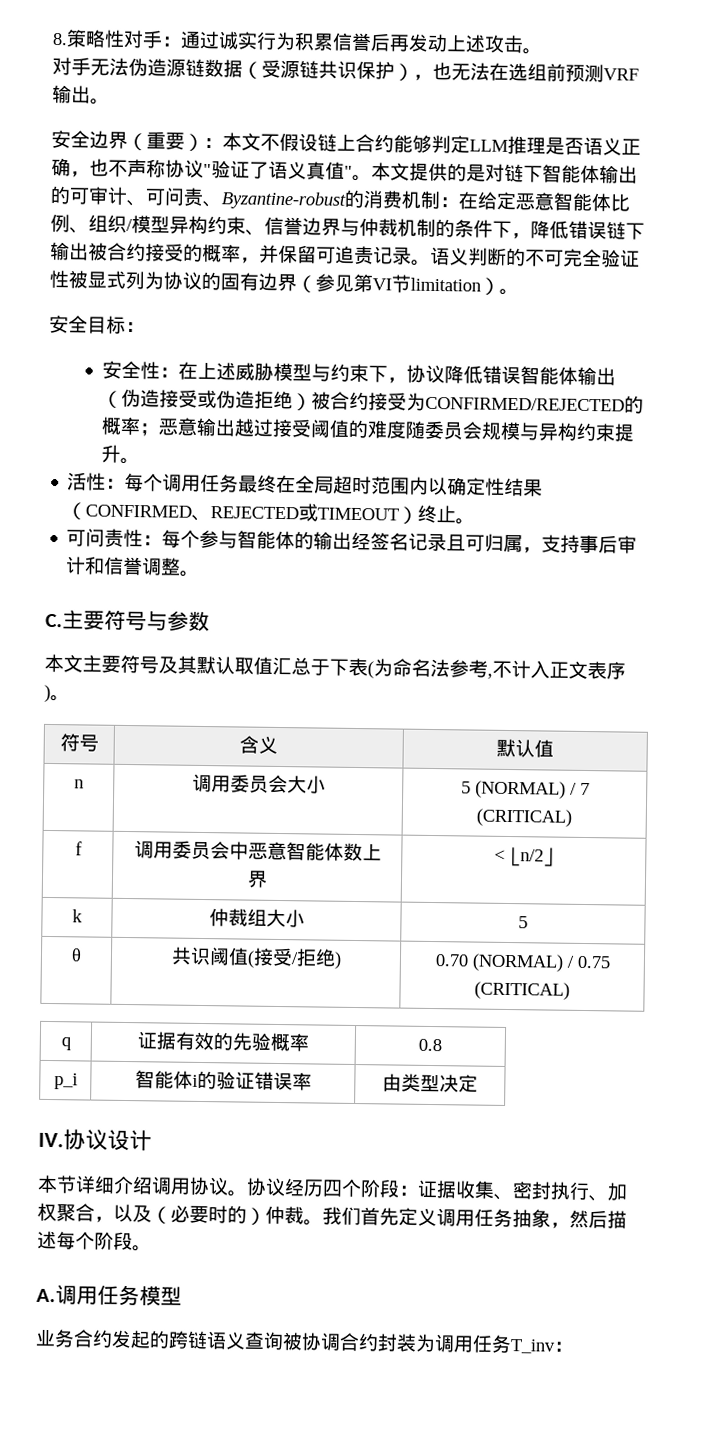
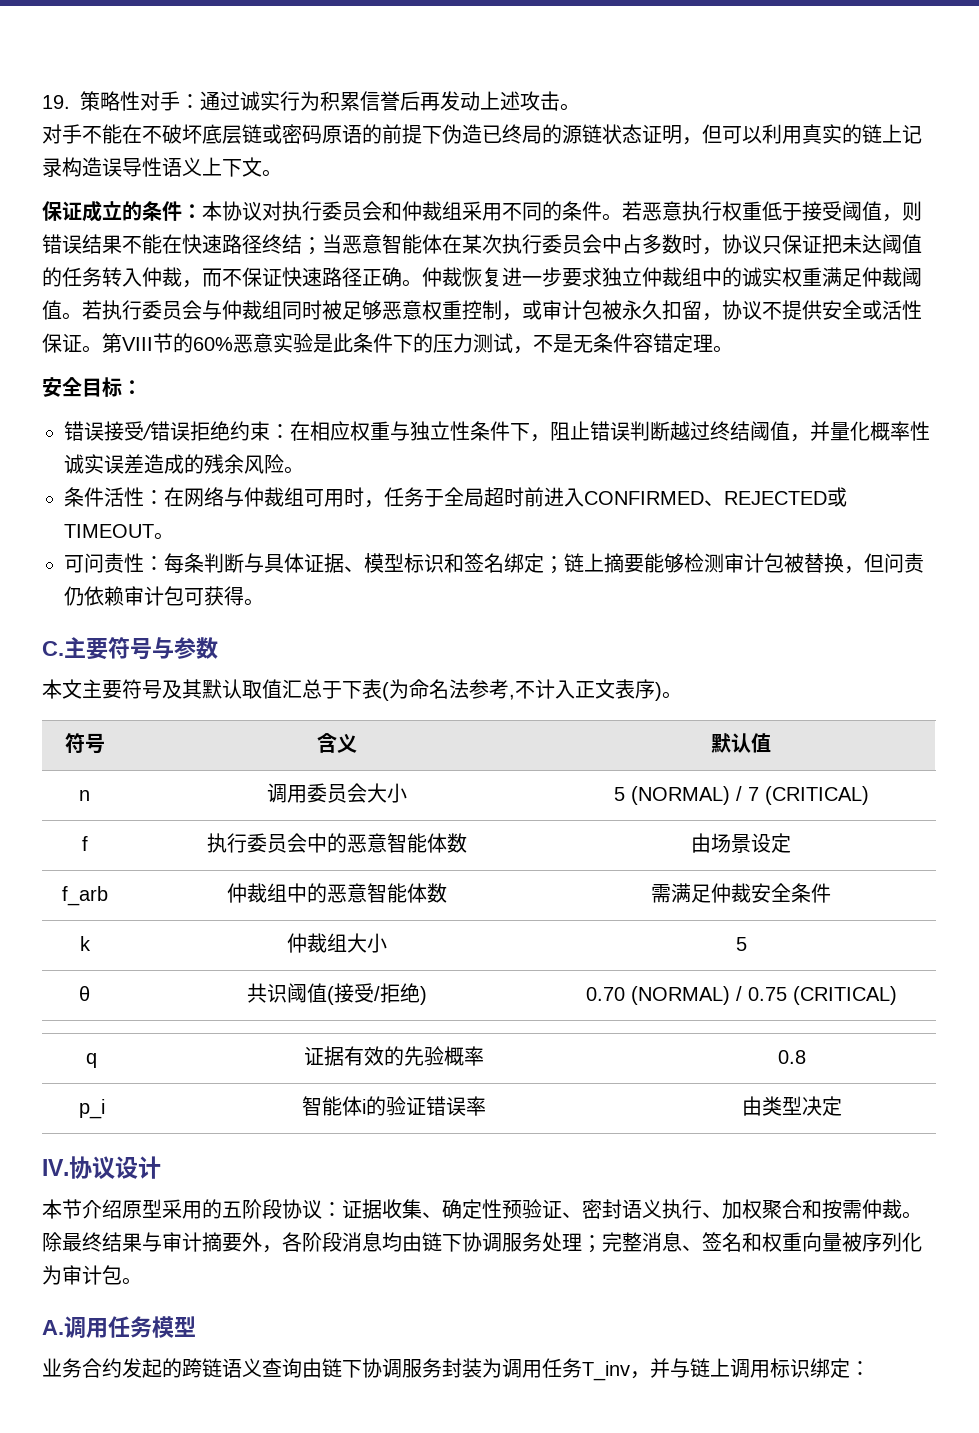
- 8.策略性对手：通过诚实行为积累信誉后再发动上述攻击。
+ 19.策略性对手：通过诚实行为积累信誉后再发动上述攻击。
- 对手无法伪造源链数据（受源链共识保护），也无法在选组前预测VRF输出。
- 安全边界（重要）：本文不假设链上合约能够判定LLM推理是否语义正确，也不声称协议"验证了语义真值"。本文提供的是对链下智能体输出的可审计、可问责、Byzantine-robust的消费机制：在给定恶意智能体比例、组织/模型异构约束、信誉边界与仲裁机制的条件下，降低错误链下输出被合约接受的概率，并保留可追责记录。语义判断的不可完全验证性被显式列为协议的固有边界（参见第VI节limitation）。
+ 对手不能在不破坏底层链或密码原语的前提下伪造已终局的源链状态证明，但可以利用真实的链上记录构造误导性语义上下文。
+ 保证成立的条件：本协议对执行委员会和仲裁组采用不同的条件。若恶意执行权重低于接受阈值，则错误结果不能在快速路径终结；当恶意智能体在某次执行委员会中占多数时，协议只保证把未达阈值的任务转入仲裁，而不保证快速路径正确。仲裁恢复进一步要求独立仲裁组中的诚实权重满足仲裁阈值。若执行委员会与仲裁组同时被足够恶意权重控制，或审计包被永久扣留，协议不提供安全或活性保证。第VIII节的60%恶意实验是此条件下的压力测试，不是无条件容错定理。
  安全目标：
- 安全性：在上述威胁模型与约束下，协议降低错误智能体输出（伪造接受或伪造拒绝）被合约接受为CONFIRMED/REJECTED的概率；恶意输出越过接受阈值的难度随委员会规模与异构约束提升。
- 活性：每个调用任务最终在全局超时范围内以确定性结果（CONFIRMED、REJECTED或TIMEOUT）终止。
+ 错误接受/错误拒绝约束：在相应权重与独立性条件下，阻止错误判断越过终结阈值，并量化概率性诚实误差造成的残余风险。
+ 条件活性：在网络与仲裁组可用时，任务于全局超时前进入CONFIRMED、REJECTED或TIMEOUT。
- 可问责性：每个参与智能体的输出经签名记录且可归属，支持事后审计和信誉调整。
+ 可问责性：每条判断与具体证据、模型标识和签名绑定；链上摘要能够检测审计包被替换，但问责仍依赖审计包可获得。
- f | 调用委员会中恶意智能体数上界 | < ⌊n/2⌋
+ f | 执行委员会中的恶意智能体数 | 由场景设定
+ f_arb | 仲裁组中的恶意智能体数 | 需满足仲裁安全条件
- 本节详细介绍调用协议。协议经历四个阶段：证据收集、密封执行、加权聚合，以及（必要时的）仲裁。我们首先定义调用任务抽象，然后描述每个阶段。
+ 本节介绍原型采用的五阶段协议：证据收集、确定性预验证、密封语义执行、加权聚合和按需仲裁。除最终结果与审计摘要外，各阶段消息均由链下协调服务处理；完整消息、签名和权重向量被序列化为审计包。
- 业务合约发起的跨链语义查询被协调合约封装为调用任务T_inv：
+ 业务合约发起的跨链语义查询由链下协调服务封装为调用任务T_inv，并与链上调用标识绑定：

